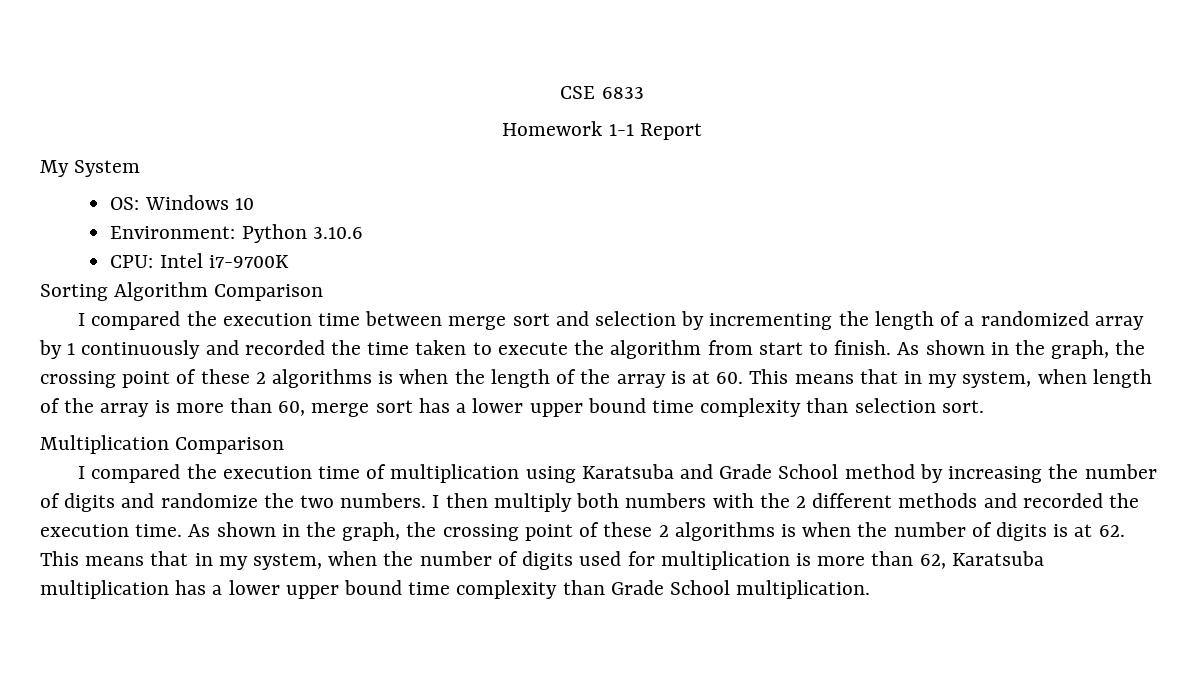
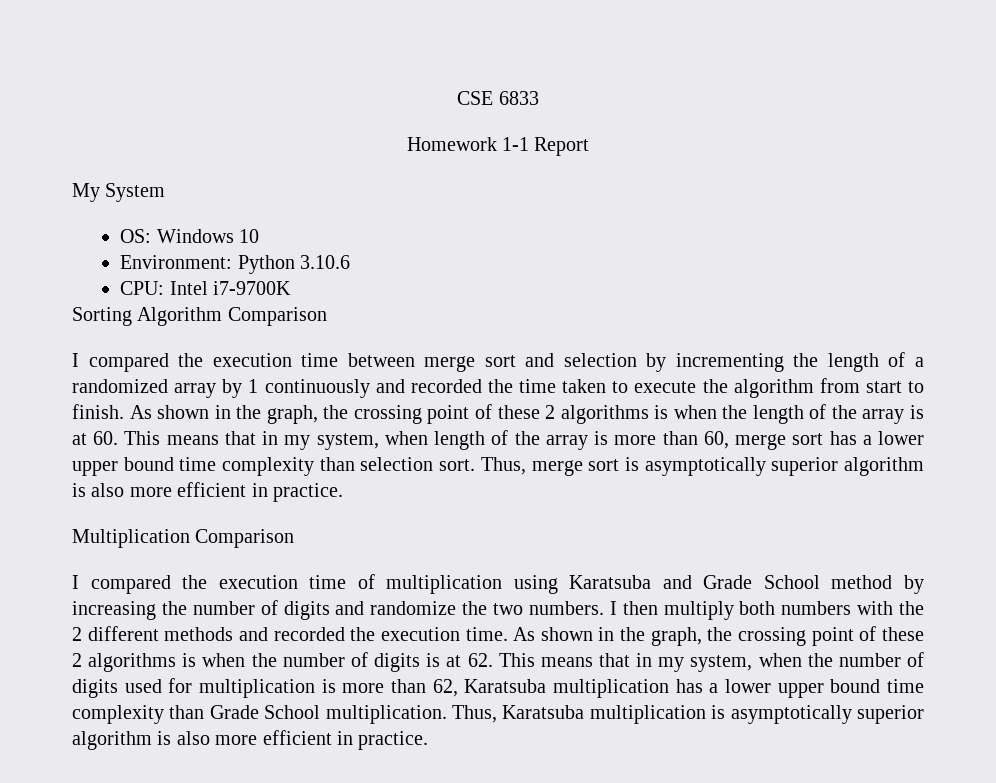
+ Thus, merge sort is asymptotically superior algorithm is also more efficient in practice.
+ Thus, Karatsuba multiplication is asymptotically superior algorithm is also more efficient in practice.

